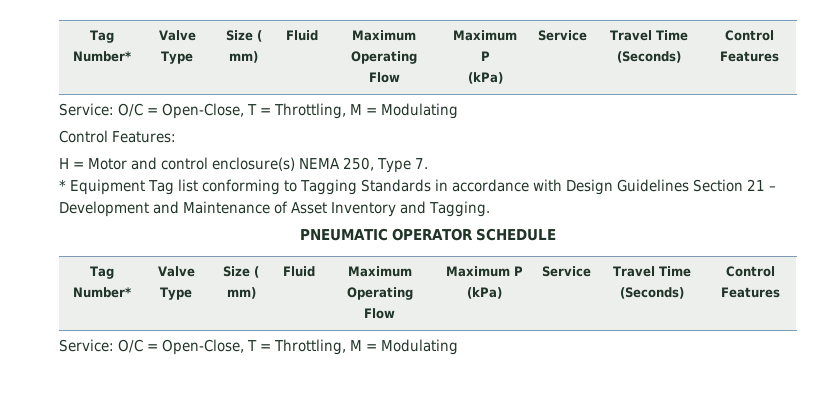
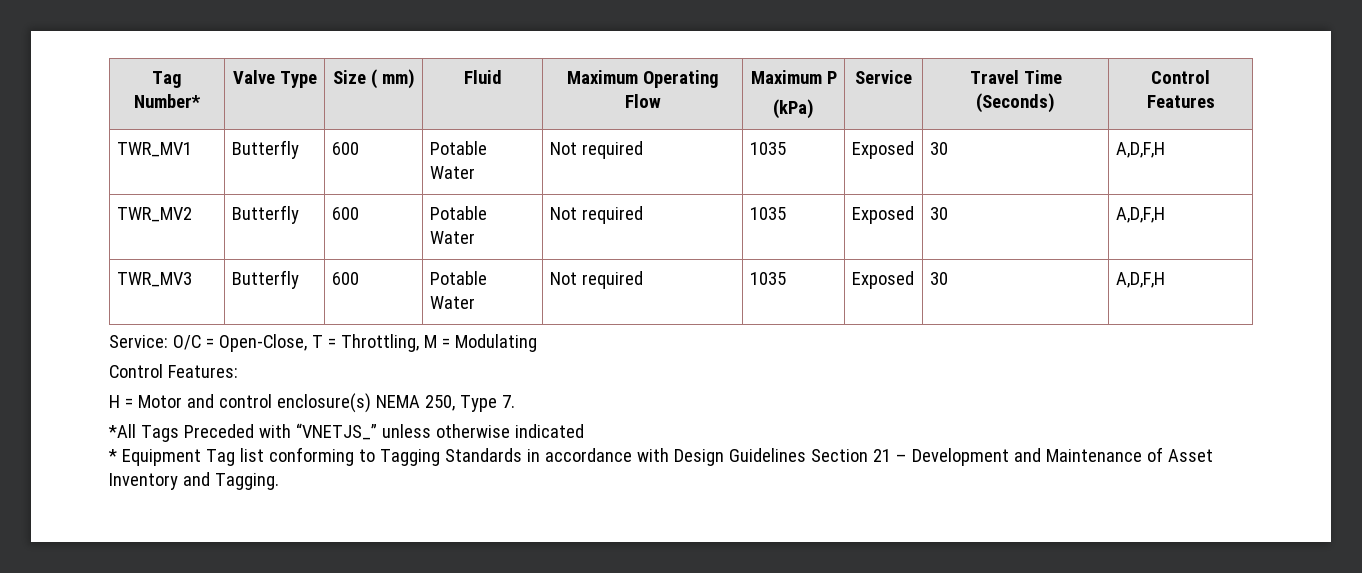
+ TWR_MV1 | Butterfly | 600 | Potable Water | Not required | 1035 | Exposed | 30 | A,D,F,H
+ TWR_MV2 | Butterfly | 600 | Potable Water | Not required | 1035 | Exposed | 30 | A,D,F,H
+ TWR_MV3 | Butterfly | 600 | Potable Water | Not required | 1035 | Exposed | 30 | A,D,F,H
+ *All Tags Preceded with “VNETJS_” unless otherwise indicated
- PNEUMATIC OPERATOR SCHEDULE
- Tag Number* | Valve Type | Size ( mm) | Fluid | Maximum Operating Flow | Maximum P (kPa) | Service | Travel Time (Seconds) | Control Features
- Service: O/C = Open-Close, T = Throttling, M = Modulating

